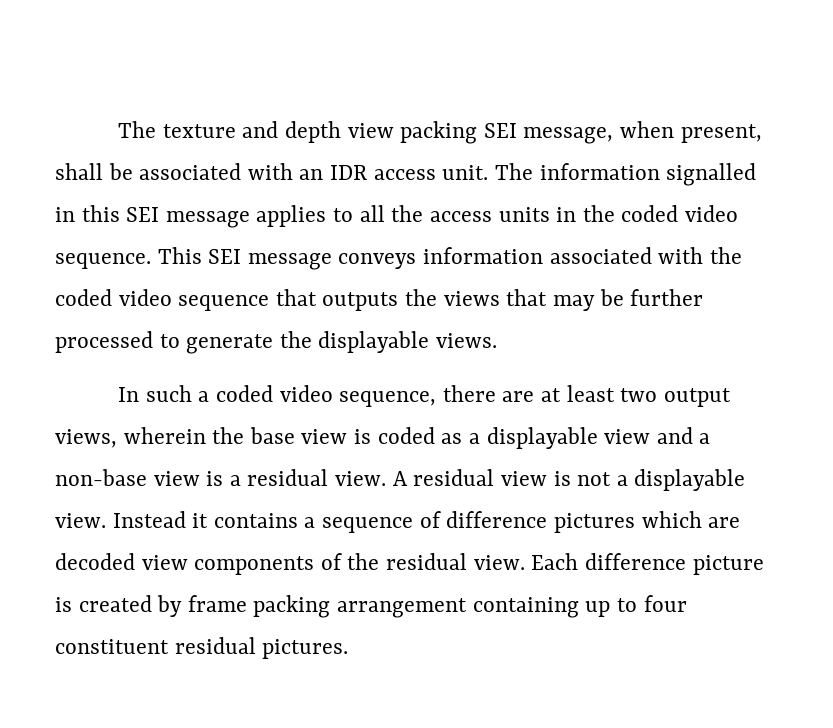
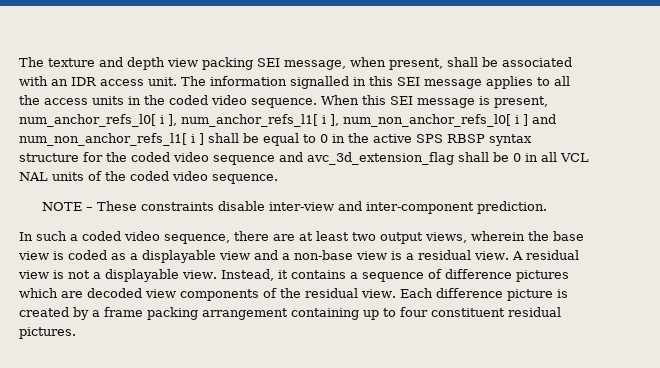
- This SEI message conveys information associated with the coded video sequence that outputs the views that may be further processed to generate the displayable views.
+ When this SEI message is present, num_anchor_refs_l0[ i ], num_anchor_refs_l1[ i ], num_non_anchor_refs_l0[ i ] and num_non_anchor_refs_l1[ i ] shall be equal to 0 in the active SPS RBSP syntax structure for the coded video sequence and avc_3d_extension_flag shall be 0 in all VCL NAL units of the coded video sequence.
+ NOTE – These constraints disable inter-view and inter-component prediction.
- Instead it contains a sequence of difference pictures which are decoded view components of the residual view.
+ Instead, it contains a sequence of difference pictures which are decoded view components of the residual view.
- Each difference picture is created by frame packing arrangement containing up to four constituent residual pictures.
+ Each difference picture is created by a frame packing arrangement containing up to four constituent residual pictures.

